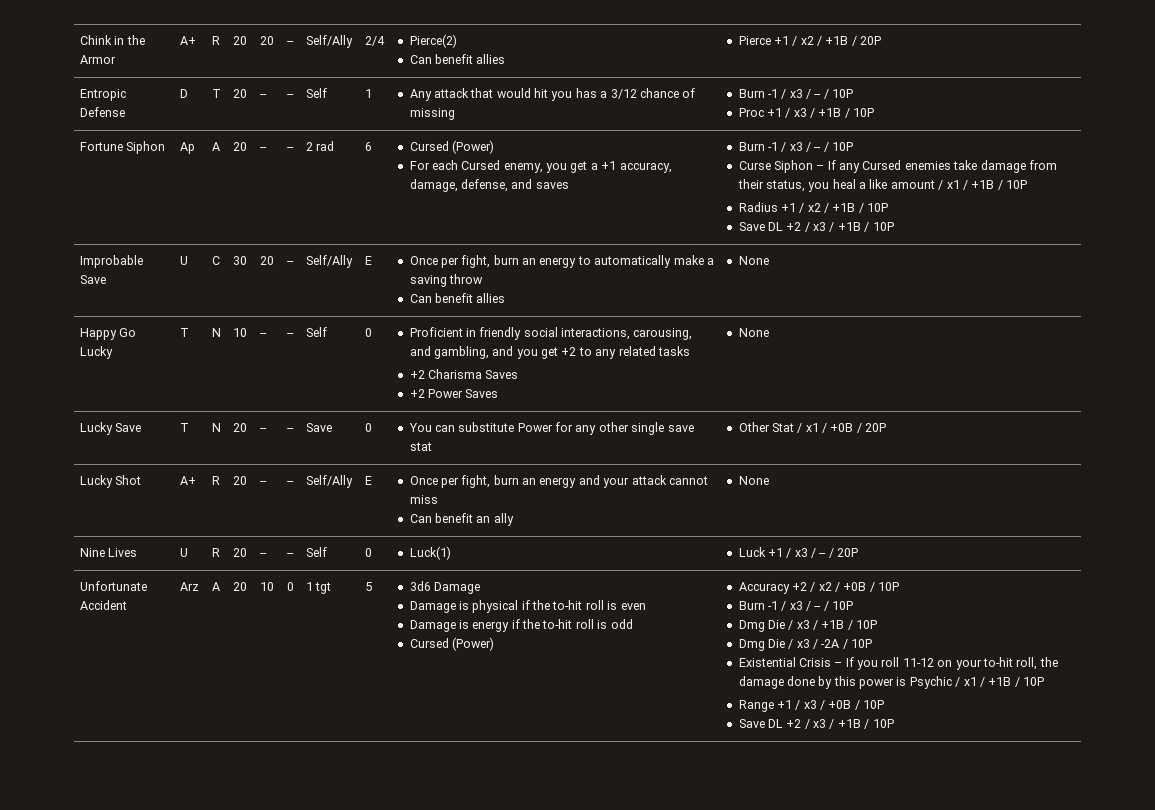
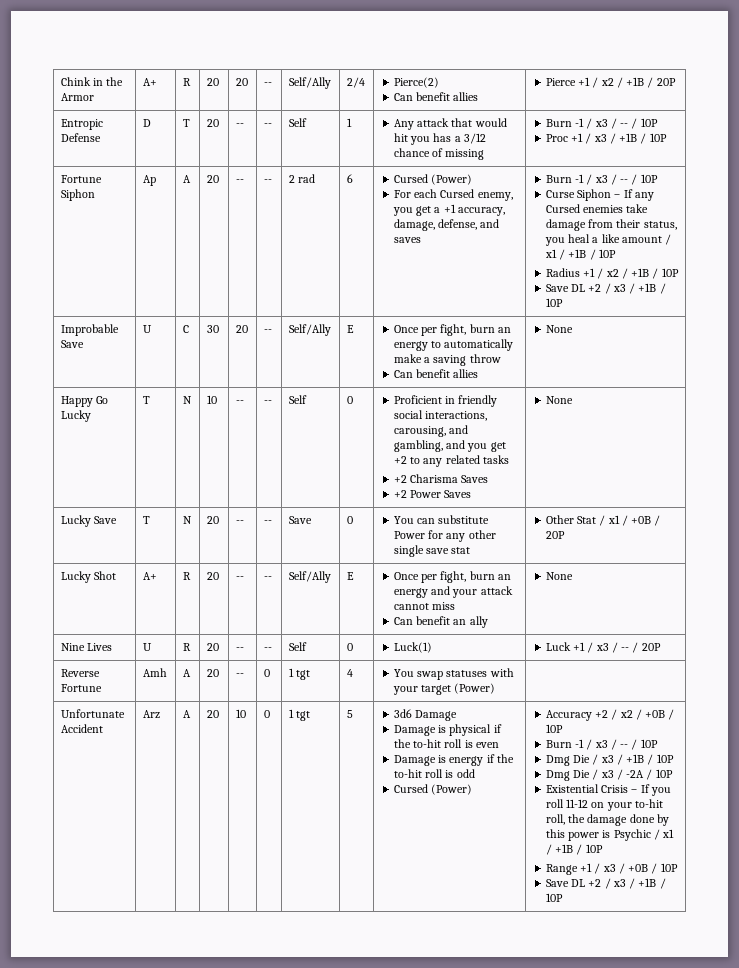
+ Reverse Fortune | Amh | A | 20 | -- | 0 | 1 tgt | 4 | You swap statuses with your target (Power) |

